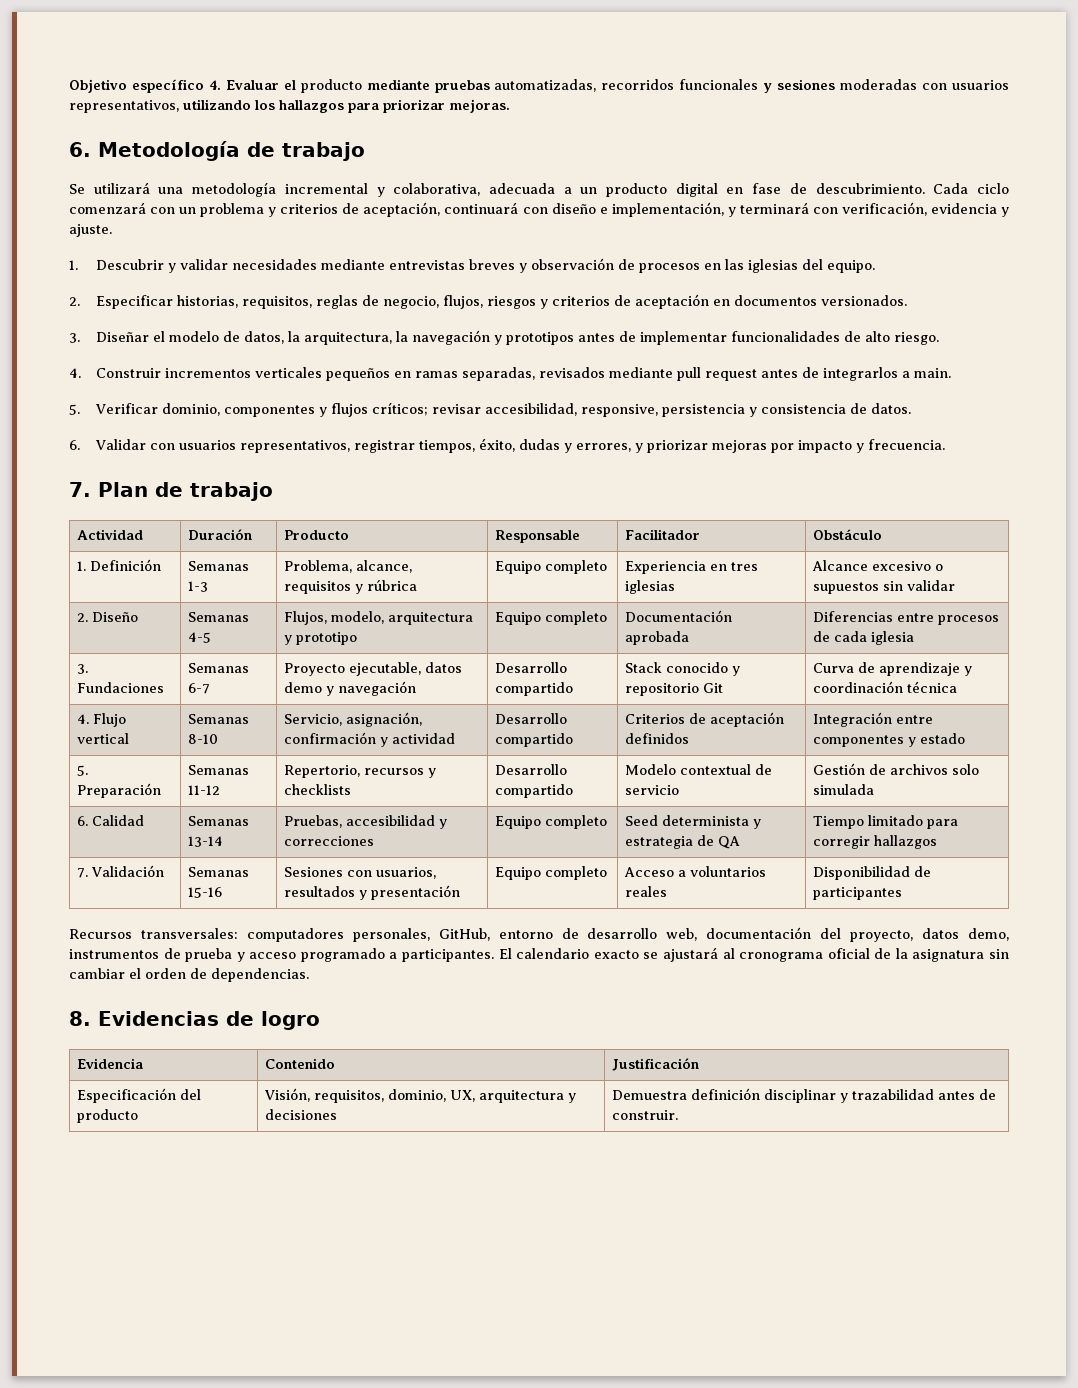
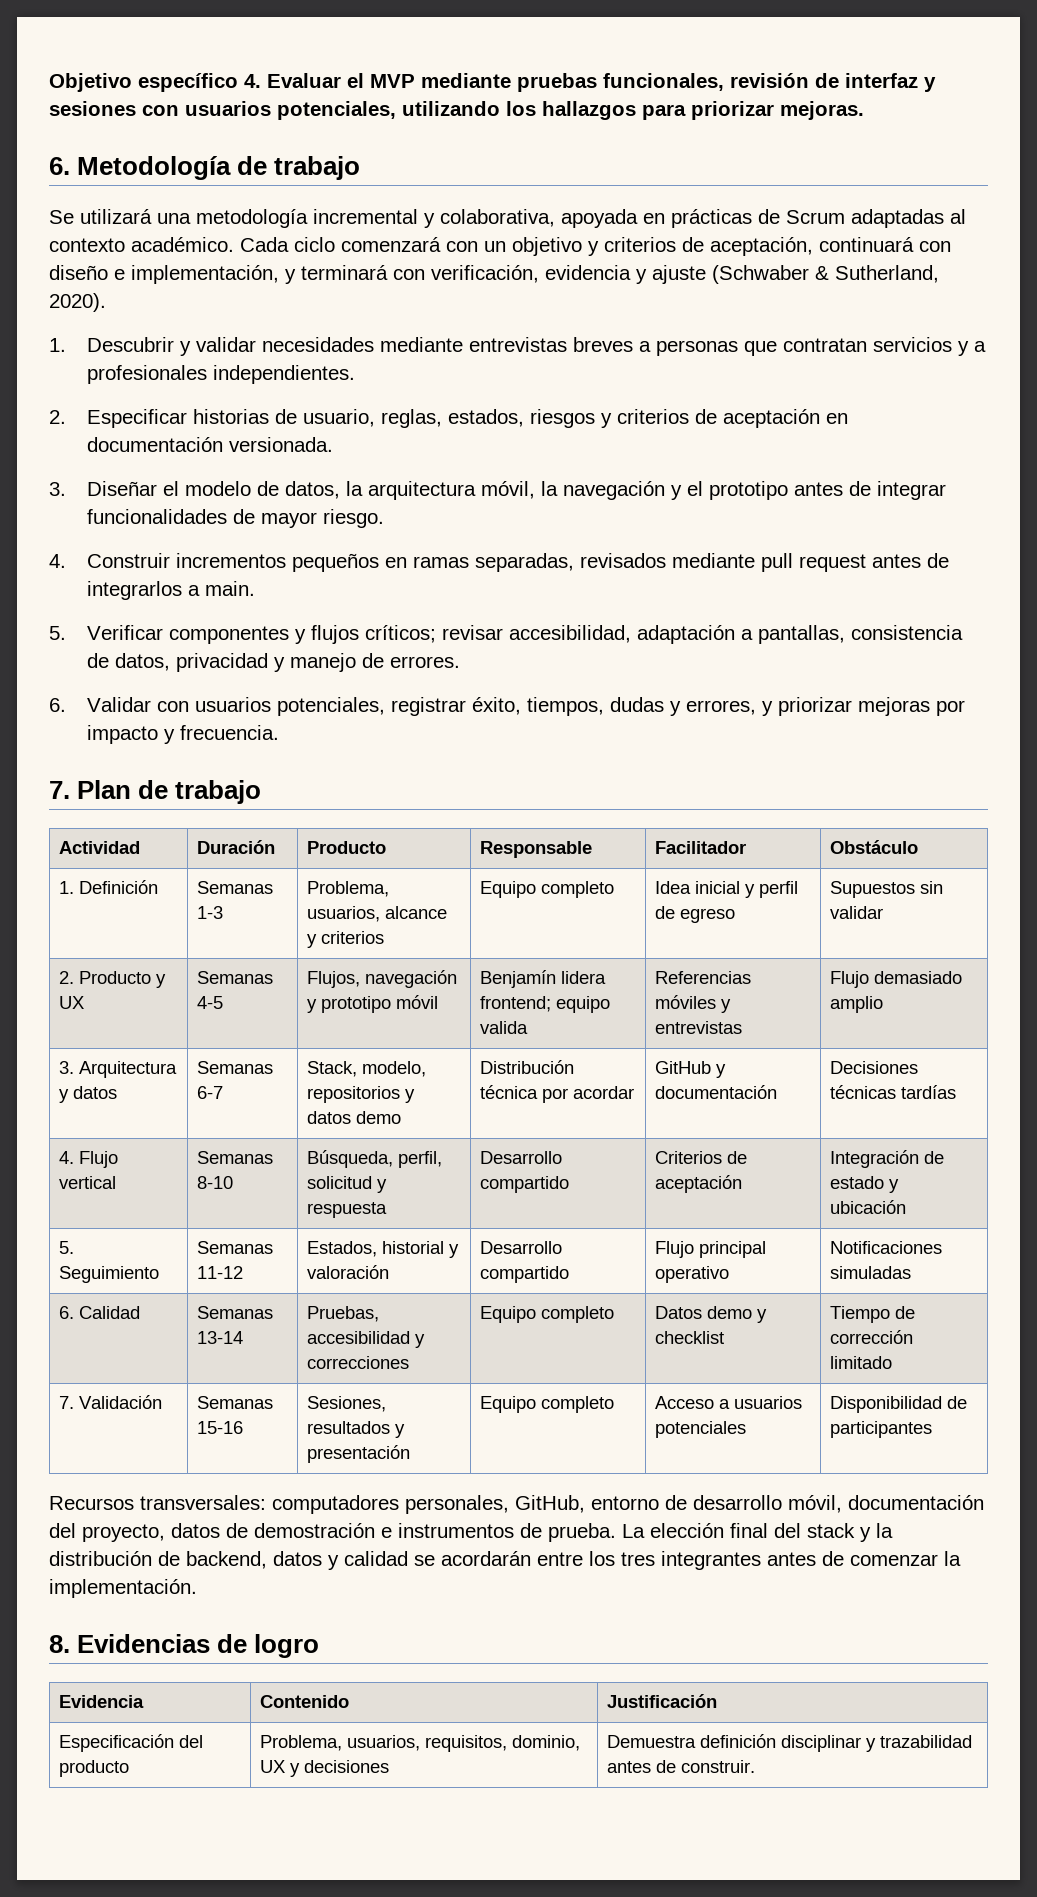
- Objetivo específico 4. Evaluar el producto mediante pruebas automatizadas, recorridos funcionales y sesiones moderadas con usuarios representativos, utilizando los hallazgos para priorizar mejoras.
+ Objetivo específico 4. Evaluar el MVP mediante pruebas funcionales, revisión de interfaz y sesiones con usuarios potenciales, utilizando los hallazgos para priorizar mejoras.
- Se utilizará una metodología incremental y colaborativa, adecuada a un producto digital en fase de descubrimiento.
+ Se utilizará una metodología incremental y colaborativa, apoyada en prácticas de Scrum adaptadas al contexto académico.
- Cada ciclo comenzará con un problema y criterios de aceptación, continuará con diseño e implementación, y terminará con verificación, evidencia y ajuste.
+ Cada ciclo comenzará con un objetivo y criterios de aceptación, continuará con diseño e implementación, y terminará con verificación, evidencia y ajuste (Schwaber & Sutherland, 2020).
- 1. Descubrir y validar necesidades mediante entrevistas breves y observación de procesos en las iglesias del equipo.
- 2. Especificar historias, requisitos, reglas de negocio, flujos, riesgos y criterios de aceptación en documentos versionados.
+ 1. Descubrir y validar necesidades mediante entrevistas breves a personas que contratan servicios y a profesionales independientes.
+ 2. Especificar historias de usuario, reglas, estados, riesgos y criterios de aceptación en documentación versionada.
- 3. Diseñar el modelo de datos, la arquitectura, la navegación y prototipos antes de implementar funcionalidades de alto riesgo.
+ 3. Diseñar el modelo de datos, la arquitectura móvil, la navegación y el prototipo antes de integrar funcionalidades de mayor riesgo.
- 4. Construir incrementos verticales pequeños en ramas separadas, revisados mediante pull request antes de integrarlos a main.
+ 4. Construir incrementos pequeños en ramas separadas, revisados mediante pull request antes de integrarlos a main.
- 5. Verificar dominio, componentes y flujos críticos; revisar accesibilidad, responsive, persistencia y consistencia de datos.
+ 5. Verificar componentes y flujos críticos; revisar accesibilidad, adaptación a pantallas, consistencia de datos, privacidad y manejo de errores.
- 6. Validar con usuarios representativos, registrar tiempos, éxito, dudas y errores, y priorizar mejoras por impacto y frecuencia.
+ 6. Validar con usuarios potenciales, registrar éxito, tiempos, dudas y errores, y priorizar mejoras por impacto y frecuencia.
- 1. Definición | Semanas 1-3 | Problema, alcance, requisitos y rúbrica | Equipo completo | Experiencia en tres iglesias | Alcance excesivo o supuestos sin validar
+ 1. Definición | Semanas 1-3 | Problema, usuarios, alcance y criterios | Equipo completo | Idea inicial y perfil de egreso | Supuestos sin validar
- 2. Diseño | Semanas 4-5 | Flujos, modelo, arquitectura y prototipo | Equipo completo | Documentación aprobada | Diferencias entre procesos de cada iglesia
- 3. Fundaciones | Semanas 6-7 | Proyecto ejecutable, datos demo y navegación | Desarrollo compartido | Stack conocido y repositorio Git | Curva de aprendizaje y coordinación técnica
+ 2. Producto y UX | Semanas 4-5 | Flujos, navegación y prototipo móvil | Benjamín lidera frontend; equipo valida | Referencias móviles y entrevistas | Flujo demasiado amplio
+ 3. Arquitectura y datos | Semanas 6-7 | Stack, modelo, repositorios y datos demo | Distribución técnica por acordar | GitHub y documentación | Decisiones técnicas tardías
- 4. Flujo vertical | Semanas 8-10 | Servicio, asignación, confirmación y actividad | Desarrollo compartido | Criterios de aceptación definidos | Integración entre componentes y estado
- 5. Preparación | Semanas 11-12 | Repertorio, recursos y checklists | Desarrollo compartido | Modelo contextual de servicio | Gestión de archivos solo simulada
+ 4. Flujo vertical | Semanas 8-10 | Búsqueda, perfil, solicitud y respuesta | Desarrollo compartido | Criterios de aceptación | Integración de estado y ubicación
+ 5. Seguimiento | Semanas 11-12 | Estados, historial y valoración | Desarrollo compartido | Flujo principal operativo | Notificaciones simuladas
- 6. Calidad | Semanas 13-14 | Pruebas, accesibilidad y correcciones | Equipo completo | Seed determinista y estrategia de QA | Tiempo limitado para corregir hallazgos
+ 6. Calidad | Semanas 13-14 | Pruebas, accesibilidad y correcciones | Equipo completo | Datos demo y checklist | Tiempo de corrección limitado
- 7. Validación | Semanas 15-16 | Sesiones con usuarios, resultados y presentación | Equipo completo | Acceso a voluntarios reales | Disponibilidad de participantes
+ 7. Validación | Semanas 15-16 | Sesiones, resultados y presentación | Equipo completo | Acceso a usuarios potenciales | Disponibilidad de participantes
- Recursos transversales: computadores personales, GitHub, entorno de desarrollo web, documentación del proyecto, datos demo, instrumentos de prueba y acceso programado a participantes. El calendario exacto se ajustará al cronograma oficial de la asignatura sin cambiar el orden de dependencias.
+ Recursos transversales: computadores personales, GitHub, entorno de desarrollo móvil, documentación del proyecto, datos de demostración e instrumentos de prueba. La elección final del stack y la distribución de backend, datos y calidad se acordarán entre los tres integrantes antes de comenzar la implementación.
- Especificación del producto | Visión, requisitos, dominio, UX, arquitectura y decisiones | Demuestra definición disciplinar y trazabilidad antes de construir.
+ Especificación del producto | Problema, usuarios, requisitos, dominio, UX y decisiones | Demuestra definición disciplinar y trazabilidad antes de construir.

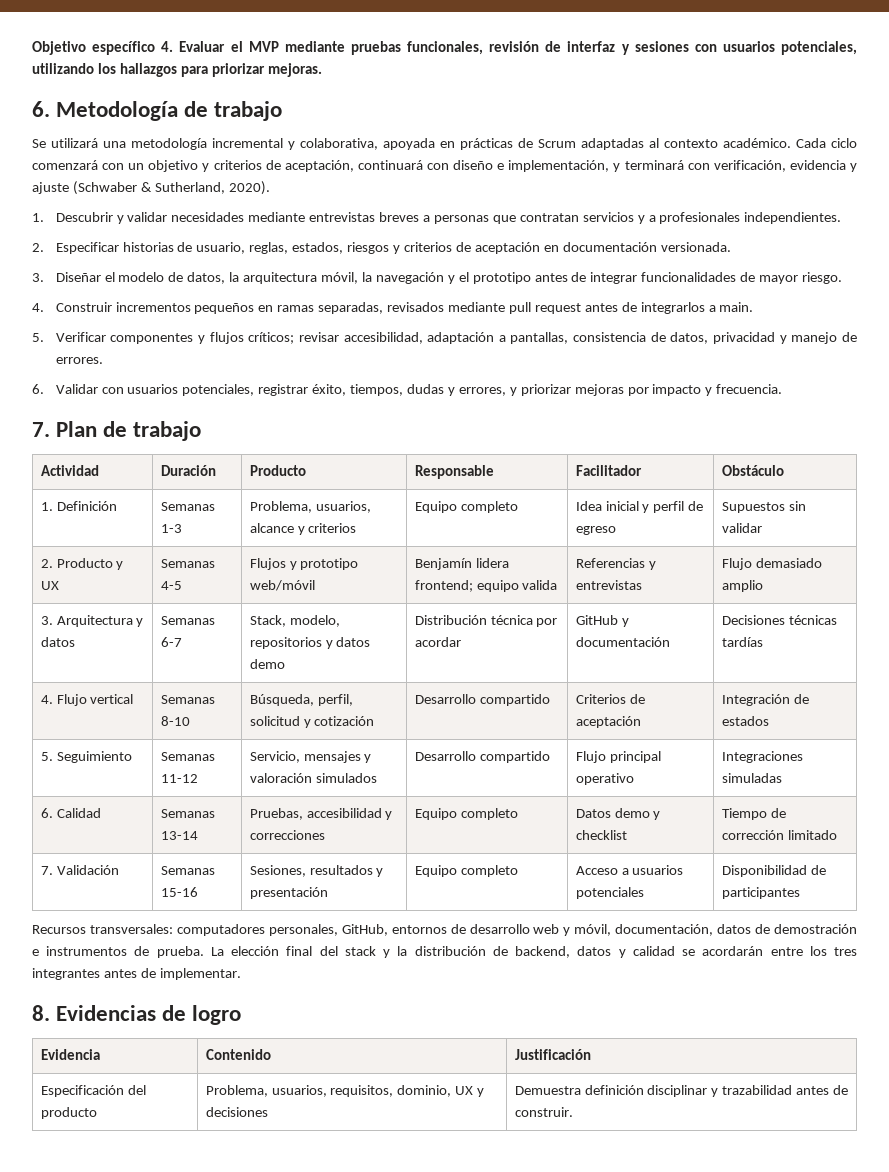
- 2. Producto y UX | Semanas 4-5 | Flujos, navegación y prototipo móvil | Benjamín lidera frontend; equipo valida | Referencias móviles y entrevistas | Flujo demasiado amplio
+ 2. Producto y UX | Semanas 4-5 | Flujos y prototipo web/móvil | Benjamín lidera frontend; equipo valida | Referencias y entrevistas | Flujo demasiado amplio
- 4. Flujo vertical | Semanas 8-10 | Búsqueda, perfil, solicitud y respuesta | Desarrollo compartido | Criterios de aceptación | Integración de estado y ubicación
+ 4. Flujo vertical | Semanas 8-10 | Búsqueda, perfil, solicitud y cotización | Desarrollo compartido | Criterios de aceptación | Integración de estados
- 5. Seguimiento | Semanas 11-12 | Estados, historial y valoración | Desarrollo compartido | Flujo principal operativo | Notificaciones simuladas
+ 5. Seguimiento | Semanas 11-12 | Servicio, mensajes y valoración simulados | Desarrollo compartido | Flujo principal operativo | Integraciones simuladas
- Recursos transversales: computadores personales, GitHub, entorno de desarrollo móvil, documentación del proyecto, datos de demostración e instrumentos de prueba.
+ Recursos transversales: computadores personales, GitHub, entornos de desarrollo web y móvil, documentación, datos de demostración e instrumentos de prueba.
- La elección final del stack y la distribución de backend, datos y calidad se acordarán entre los tres integrantes antes de comenzar la implementación.
+ La elección final del stack y la distribución de backend, datos y calidad se acordarán entre los tres integrantes antes de implementar.

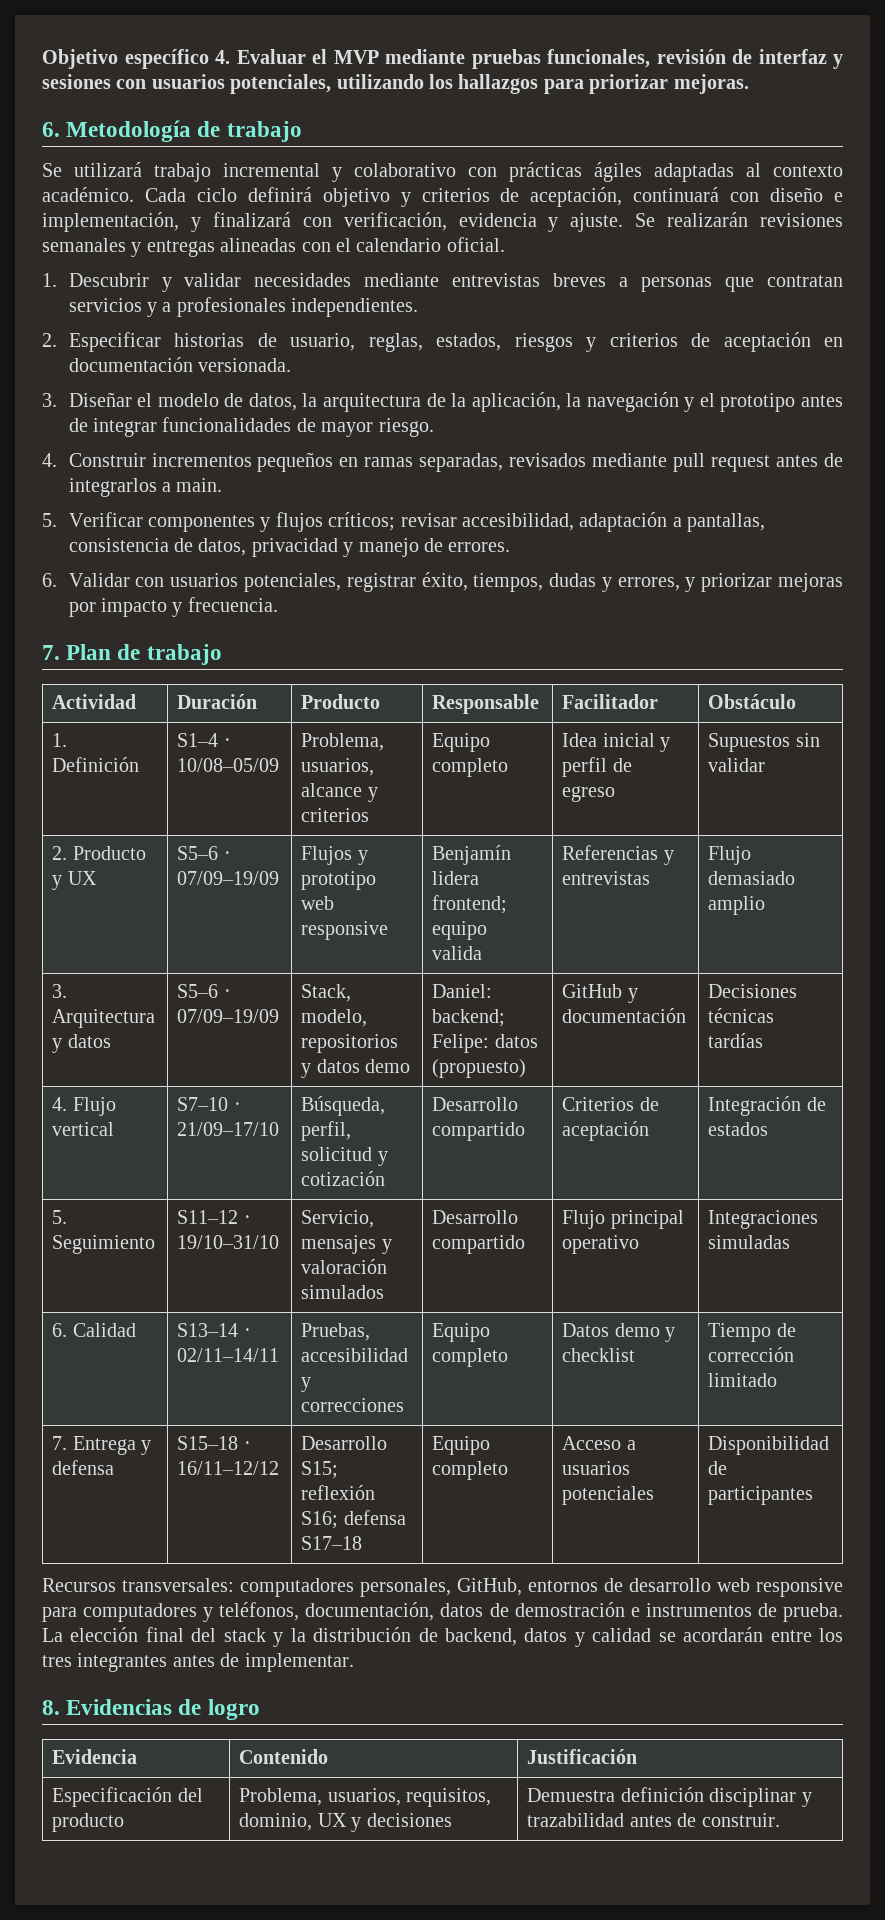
- Se utilizará una metodología incremental y colaborativa, apoyada en prácticas de Scrum adaptadas al contexto académico.
+ Se utilizará trabajo incremental y colaborativo con prácticas ágiles adaptadas al contexto académico.
- Cada ciclo comenzará con un objetivo y criterios de aceptación, continuará con diseño e implementación, y terminará con verificación, evidencia y ajuste (Schwaber & Sutherland, 2020).
+ Cada ciclo definirá objetivo y criterios de aceptación, continuará con diseño e implementación, y finalizará con verificación, evidencia y ajuste. Se realizarán revisiones semanales y entregas alineadas con el calendario oficial.
- 3. Diseñar el modelo de datos, la arquitectura móvil, la navegación y el prototipo antes de integrar funcionalidades de mayor riesgo.
+ 3. Diseñar el modelo de datos, la arquitectura de la aplicación, la navegación y el prototipo antes de integrar funcionalidades de mayor riesgo.
- 1. Definición | Semanas 1-3 | Problema, usuarios, alcance y criterios | Equipo completo | Idea inicial y perfil de egreso | Supuestos sin validar
+ 1. Definición | S1–4 · 10/08–05/09 | Problema, usuarios, alcance y criterios | Equipo completo | Idea inicial y perfil de egreso | Supuestos sin validar
- 2. Producto y UX | Semanas 4-5 | Flujos y prototipo web/móvil | Benjamín lidera frontend; equipo valida | Referencias y entrevistas | Flujo demasiado amplio
+ 2. Producto y UX | S5–6 · 07/09–19/09 | Flujos y prototipo web responsive | Benjamín lidera frontend; equipo valida | Referencias y entrevistas | Flujo demasiado amplio
- 3. Arquitectura y datos | Semanas 6-7 | Stack, modelo, repositorios y datos demo | Distribución técnica por acordar | GitHub y documentación | Decisiones técnicas tardías
+ 3. Arquitectura y datos | S5–6 · 07/09–19/09 | Stack, modelo, repositorios y datos demo | Daniel: backend; Felipe: datos (propuesto) | GitHub y documentación | Decisiones técnicas tardías
- 4. Flujo vertical | Semanas 8-10 | Búsqueda, perfil, solicitud y cotización | Desarrollo compartido | Criterios de aceptación | Integración de estados
+ 4. Flujo vertical | S7–10 · 21/09–17/10 | Búsqueda, perfil, solicitud y cotización | Desarrollo compartido | Criterios de aceptación | Integración de estados
- 5. Seguimiento | Semanas 11-12 | Servicio, mensajes y valoración simulados | Desarrollo compartido | Flujo principal operativo | Integraciones simuladas
+ 5. Seguimiento | S11–12 · 19/10–31/10 | Servicio, mensajes y valoración simulados | Desarrollo compartido | Flujo principal operativo | Integraciones simuladas
- 6. Calidad | Semanas 13-14 | Pruebas, accesibilidad y correcciones | Equipo completo | Datos demo y checklist | Tiempo de corrección limitado
+ 6. Calidad | S13–14 · 02/11–14/11 | Pruebas, accesibilidad y correcciones | Equipo completo | Datos demo y checklist | Tiempo de corrección limitado
- 7. Validación | Semanas 15-16 | Sesiones, resultados y presentación | Equipo completo | Acceso a usuarios potenciales | Disponibilidad de participantes
+ 7. Entrega y defensa | S15–18 · 16/11–12/12 | Desarrollo S15; reflexión S16; defensa S17–18 | Equipo completo | Acceso a usuarios potenciales | Disponibilidad de participantes
- Recursos transversales: computadores personales, GitHub, entornos de desarrollo web y móvil, documentación, datos de demostración e instrumentos de prueba.
+ Recursos transversales: computadores personales, GitHub, entornos de desarrollo web responsive para computadores y teléfonos, documentación, datos de demostración e instrumentos de prueba.

